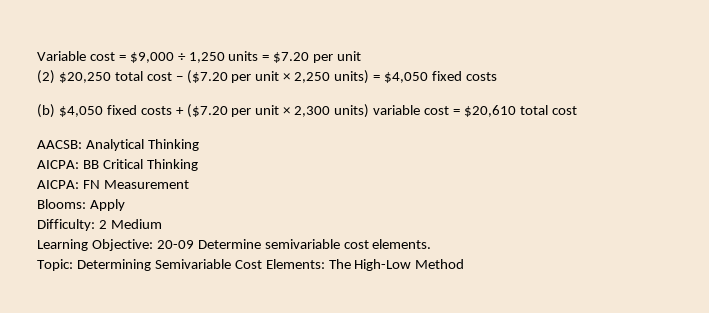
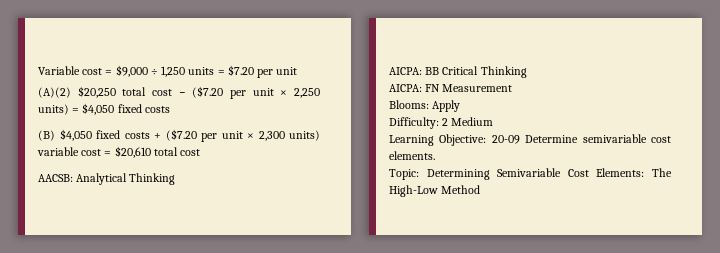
- (2) $20,250 total cost − ($7.20 per unit × 2,250 units) = $4,050 fixed costs
+ (A)(2) $20,250 total cost − ($7.20 per unit × 2,250 units) = $4,050 fixed costs
- (b) $4,050 fixed costs + ($7.20 per unit × 2,300 units) variable cost = $20,610 total cost
+ (B) $4,050 fixed costs + ($7.20 per unit × 2,300 units) variable cost = $20,610 total cost

